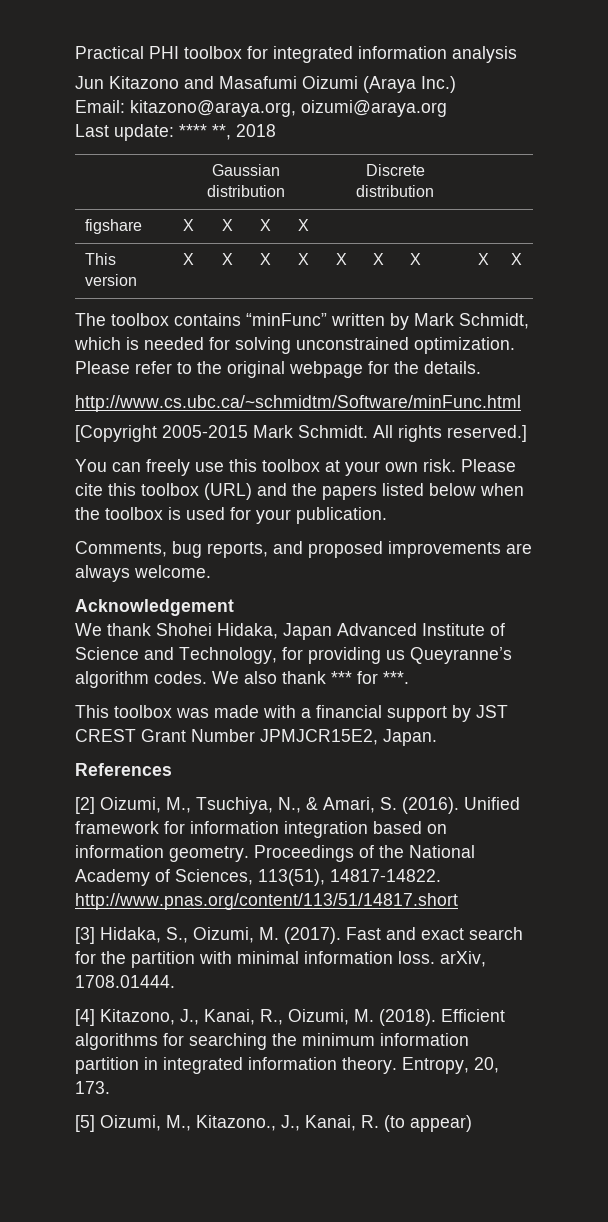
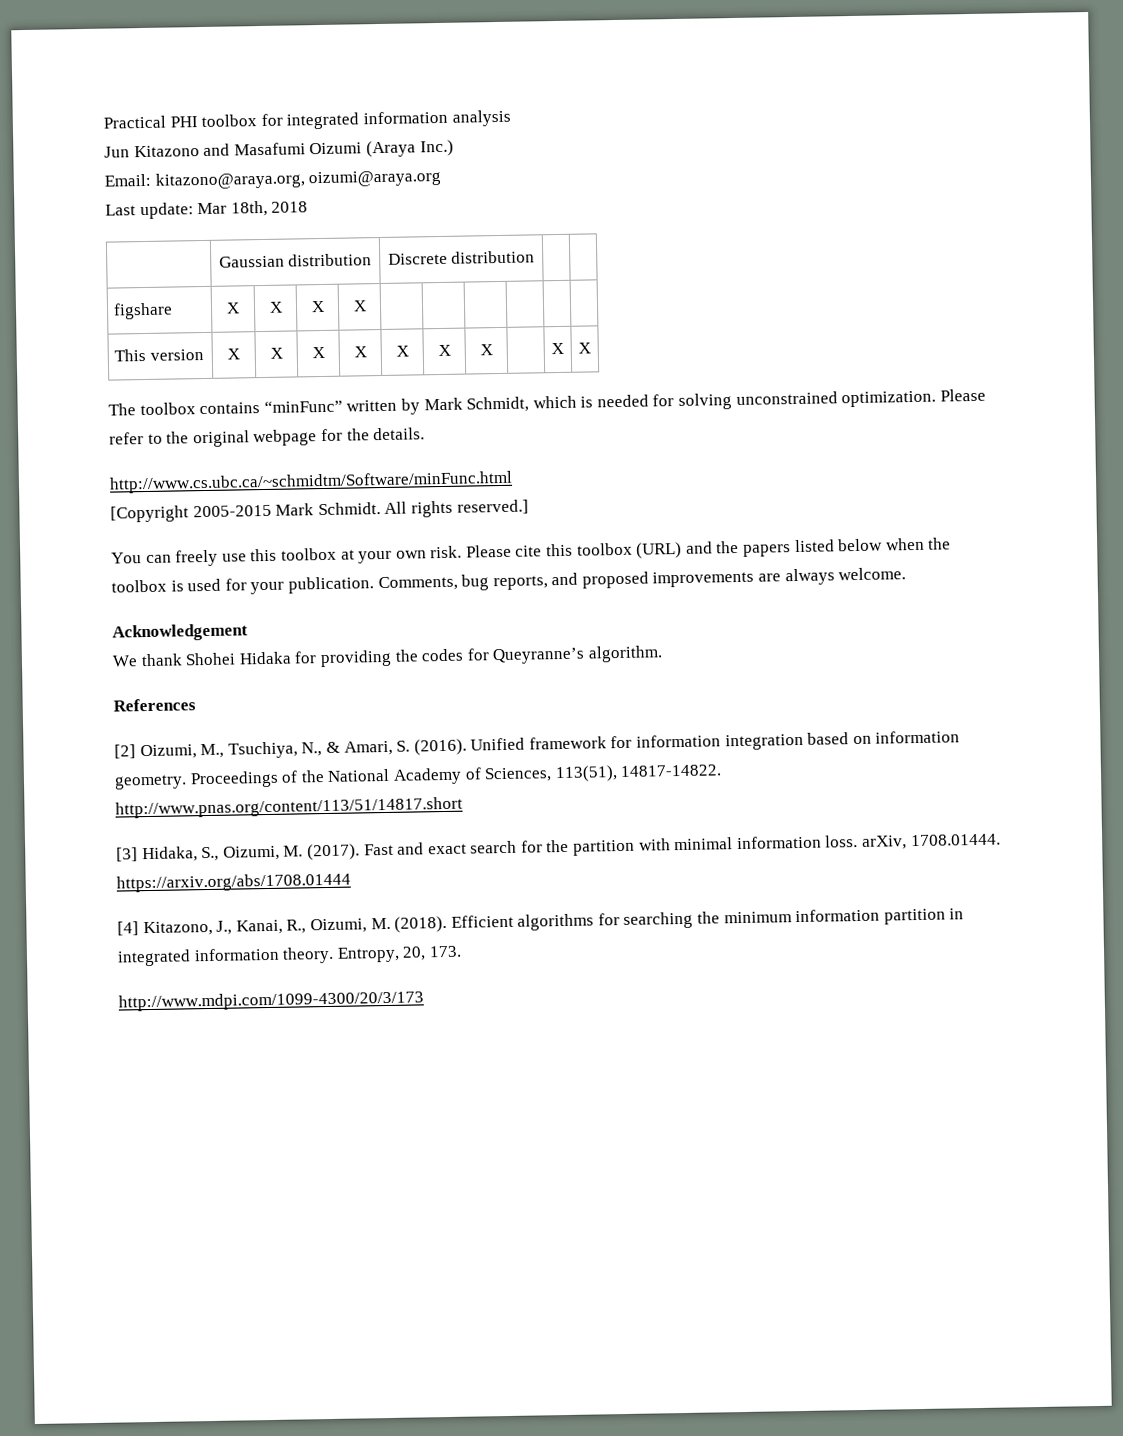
- Last update: **** **, 2018
+ Last update: Mar 18th, 2018
- Please cite this toolbox (URL) and the papers listed below when the toolbox is used for your publication.
- Comments, bug reports, and proposed improvements are always welcome.
+ Please cite this toolbox (URL) and the papers listed below when the toolbox is used for your publication. Comments, bug reports, and proposed improvements are always welcome.
- We thank Shohei Hidaka, Japan Advanced Institute of Science and Technology, for providing us Queyranne’s algorithm codes. We also thank *** for ***.
- This toolbox was made with a financial support by JST CREST Grant Number JPMJCR15E2, Japan.
+ We thank Shohei Hidaka for providing the codes for Queyranne’s algorithm.
- Fast and exact search for the partition with minimal information loss. arXiv, 1708.01444.
+ Fast and exact search for the partition with minimal information loss. arXiv, 1708.01444. https://arxiv.org/abs/1708.01444
- [5] Oizumi, M., Kitazono., J., Kanai, R. (to appear)
+ http://www.mdpi.com/1099-4300/20/3/173

